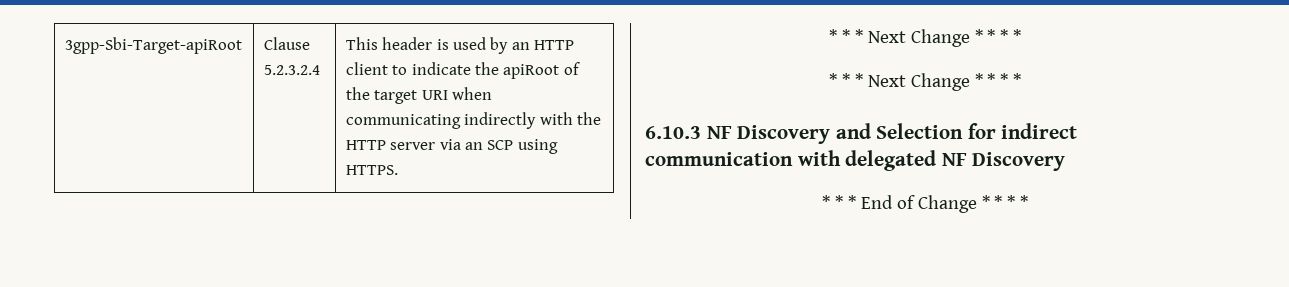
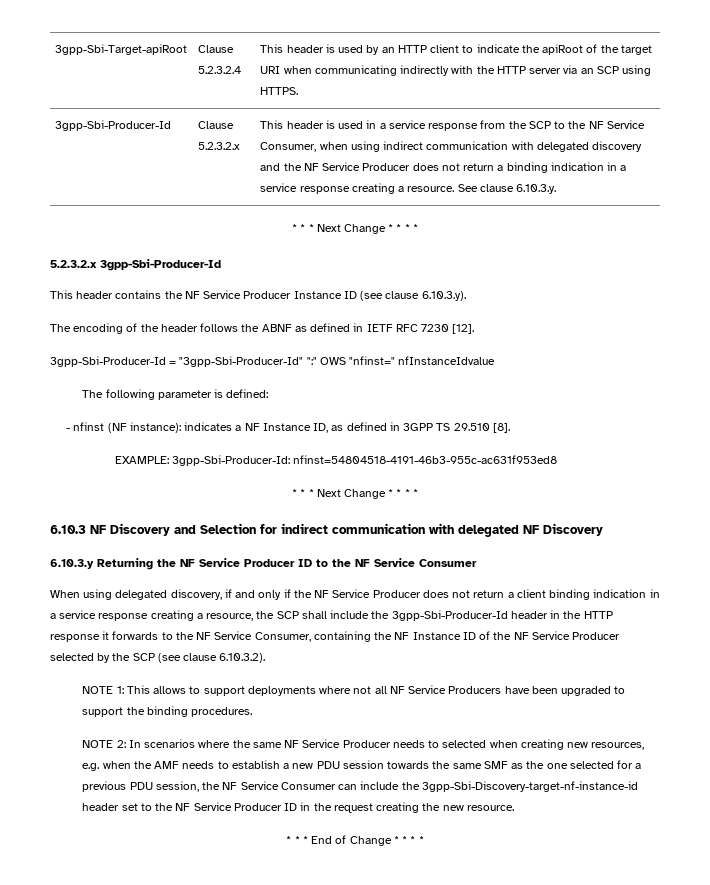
  3gpp-Sbi-Target-apiRoot | Clause 5.2.3.2.4 | This header is used by an HTTP client to indicate the apiRoot of the target URI when communicating indirectly with the HTTP server via an SCP using HTTPS.
+ 3gpp-Sbi-Producer-Id | Clause 5.2.3.2.x | This header is used in a service response from the SCP to the NF Service Consumer, when using indirect communication with delegated discovery and the NF Service Producer does not return a binding indication in a service response creating a resource. See clause 6.10.3.y.
  * * * Next Change * * * *
+ 5.2.3.2.x 3gpp-Sbi-Producer-Id
+ This header contains the NF Service Producer Instance ID (see clause 6.10.3.y).
+ The encoding of the header follows the ABNF as defined in IETF RFC 7230 [12].
+ 3gpp-Sbi-Producer-Id = "3gpp-Sbi-Producer-Id" ":" OWS "nfinst=" nfInstanceIdvalue
+ The following parameter is defined:
+ - nfinst (NF instance): indicates a NF Instance ID, as defined in 3GPP TS 29.510 [8].
+ EXAMPLE: 3gpp-Sbi-Producer-Id: nfinst=54804518-4191-46b3-955c-ac631f953ed8
+ 6.10.3.y Returning the NF Service Producer ID to the NF Service Consumer
+ When using delegated discovery, if and only if the NF Service Producer does not return a client binding indication in a service response creating a resource, the SCP shall include the 3gpp-Sbi-Producer-Id header in the HTTP response it forwards to the NF Service Consumer, containing the NF Instance ID of the NF Service Producer selected by the SCP (see clause 6.10.3.2).
+ NOTE 1: This allows to support deployments where not all NF Service Producers have been upgraded to support the binding procedures.
+ NOTE 2: In scenarios where the same NF Service Producer needs to selected when creating new resources, e.g. when the AMF needs to establish a new PDU session towards the same SMF as the one selected for a previous PDU session, the NF Service Consumer can include the 3gpp-Sbi-Discovery-target-nf-instance-id header set to the NF Service Producer ID in the request creating the new resource.

